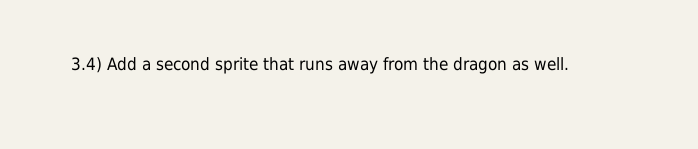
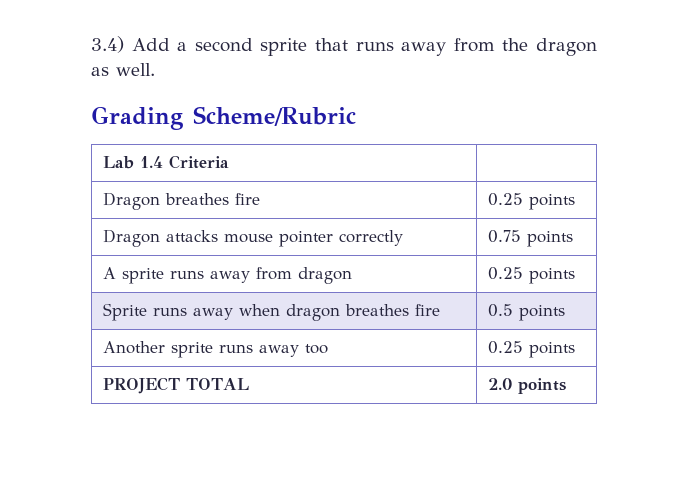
+ Grading Scheme/Rubric
+ Lab 1.4 Criteria |
+ Dragon breathes fire | 0.25 points
+ Dragon attacks mouse pointer correctly | 0.75 points
+ A sprite runs away from dragon | 0.25 points
+ Sprite runs away when dragon breathes fire | 0.5 points
+ Another sprite runs away too | 0.25 points
+ PROJECT TOTAL | 2.0 points

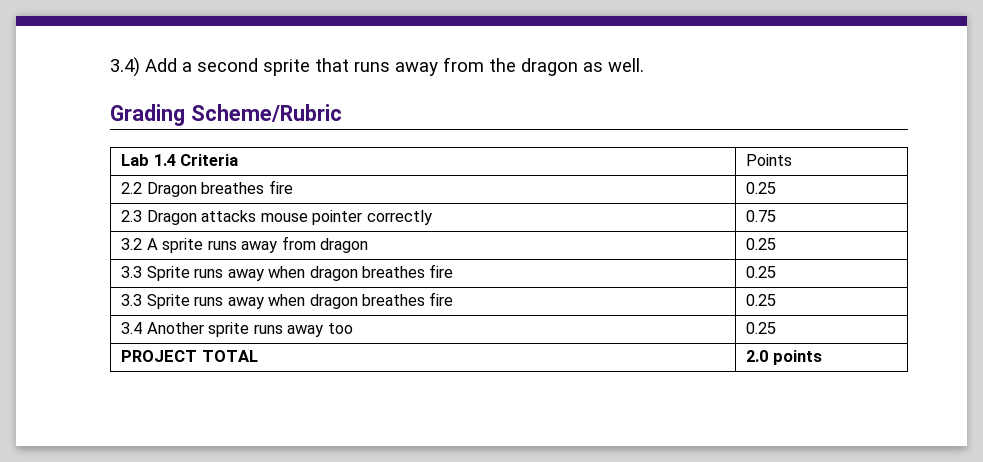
- Lab 1.4 Criteria |
- Dragon breathes fire | 0.25 points
- Dragon attacks mouse pointer correctly | 0.75 points
- A sprite runs away from dragon | 0.25 points
- Sprite runs away when dragon breathes fire | 0.5 points
- Another sprite runs away too | 0.25 points
+ Lab 1.4 Criteria | Points
+ 2.2 Dragon breathes fire | 0.25
+ 2.3 Dragon attacks mouse pointer correctly | 0.75
+ 3.2 A sprite runs away from dragon | 0.25
+ 3.3 Sprite runs away when dragon breathes fire | 0.25
+ 3.3 Sprite runs away when dragon breathes fire | 0.25
+ 3.4 Another sprite runs away too | 0.25

